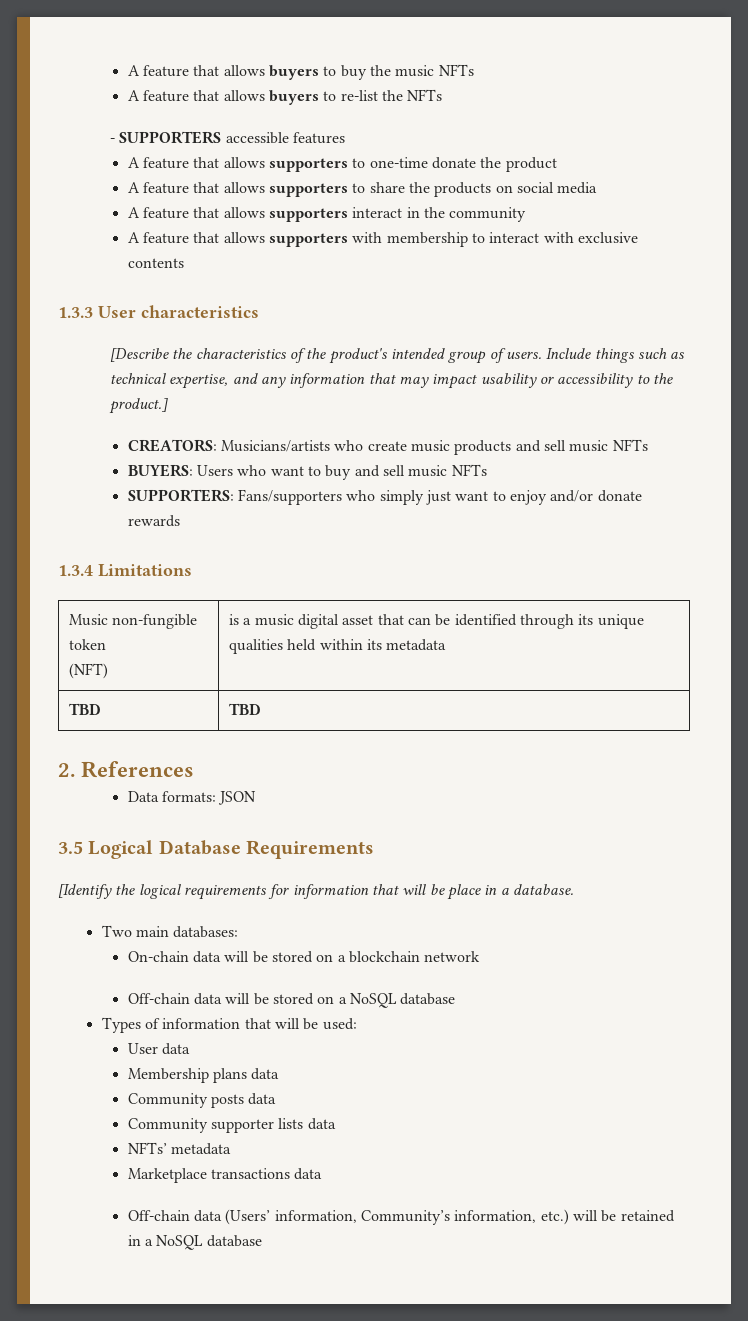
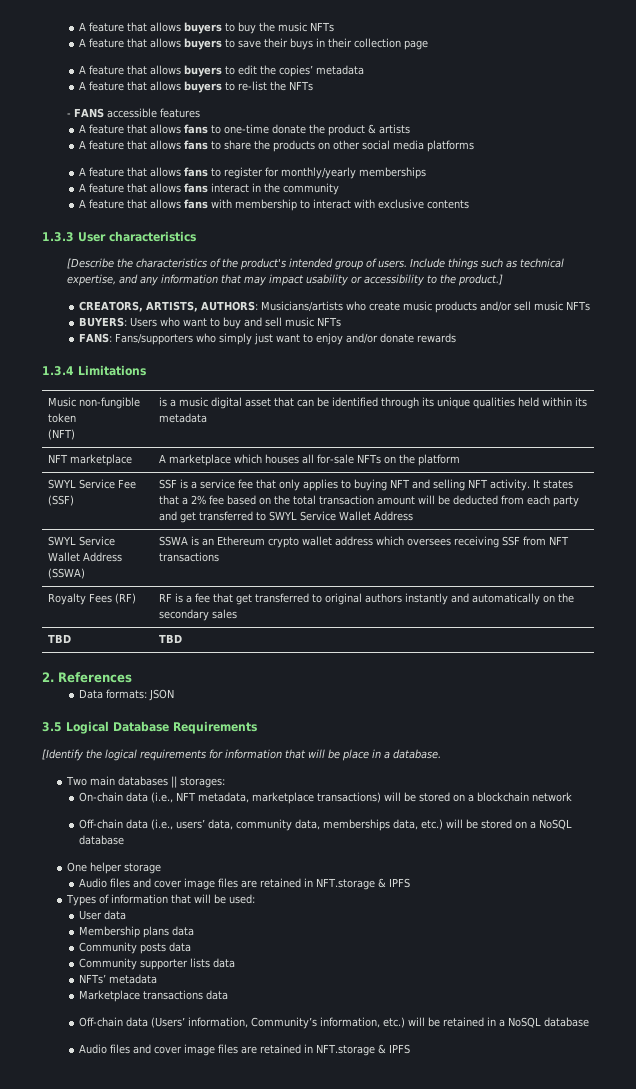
+ A feature that allows buyers to save their buys in their collection page
+ A feature that allows buyers to edit the copies’ metadata
- - SUPPORTERS accessible features
+ - FANS accessible features
- A feature that allows supporters to one-time donate the product
- A feature that allows supporters to share the products on social media
- A feature that allows supporters interact in the community
+ A feature that allows fans to one-time donate the product & artists
+ A feature that allows fans to share the products on other social media platforms
+ A feature that allows fans to register for monthly/yearly memberships
+ A feature that allows fans interact in the community
- A feature that allows supporters with membership to interact with exclusive contents
+ A feature that allows fans with membership to interact with exclusive contents
- CREATORS: Musicians/artists who create music products and sell music NFTs
+ CREATORS, ARTISTS, AUTHORS: Musicians/artists who create music products and/or sell music NFTs
- SUPPORTERS: Fans/supporters who simply just want to enjoy and/or donate rewards
+ FANS: Fans/supporters who simply just want to enjoy and/or donate rewards
+ NFT marketplace | A marketplace which houses all for-sale NFTs on the platform
+ SWYL Service Fee (SSF) | SSF is a service fee that only applies to buying NFT and selling NFT activity. It states that a 2% fee based on the total transaction amount will be deducted from each party and get transferred to SWYL Service Wallet Address
+ SWYL Service Wallet Address (SSWA) | SSWA is an Ethereum crypto wallet address which oversees receiving SSF from NFT transactions
+ Royalty Fees (RF) | RF is a fee that get transferred to original authors instantly and automatically on the secondary sales
- Two main databases:
+ Two main databases || storages:
- On-chain data will be stored on a blockchain network
+ On-chain data (i.e., NFT metadata, marketplace transactions) will be stored on a blockchain network
- Off-chain data will be stored on a NoSQL database
+ Off-chain data (i.e., users’ data, community data, memberships data, etc.) will be stored on a NoSQL database
+ One helper storage
+ Audio files and cover image files are retained in NFT.storage & IPFS
  Off-chain data (Users’ information, Community’s information, etc.) will be retained in a NoSQL database
+ Audio files and cover image files are retained in NFT.storage & IPFS

